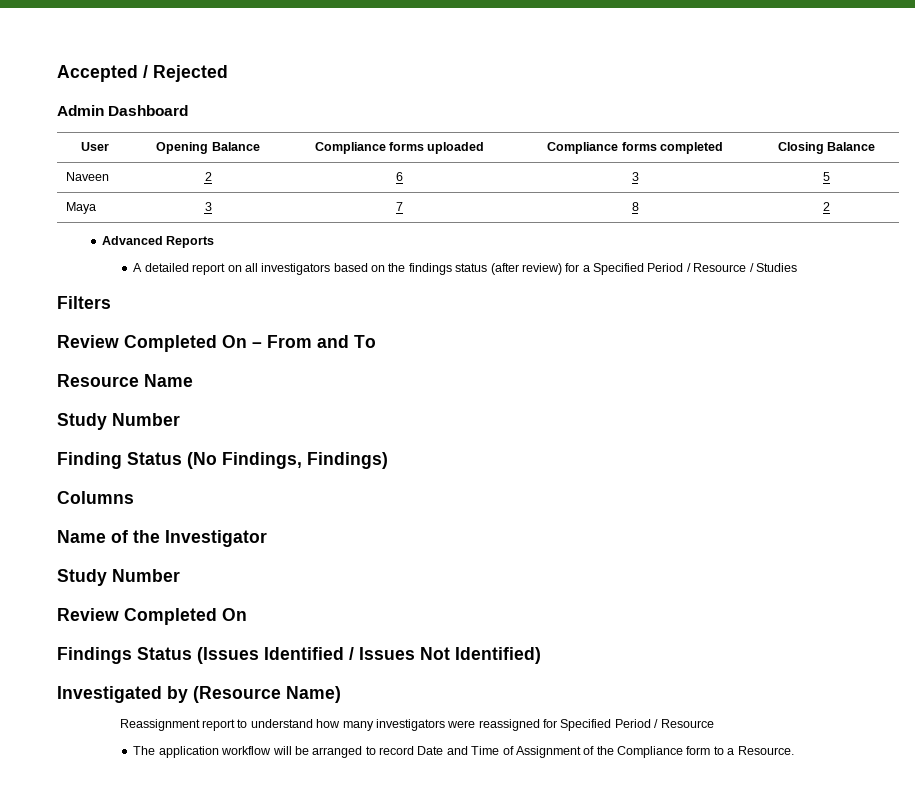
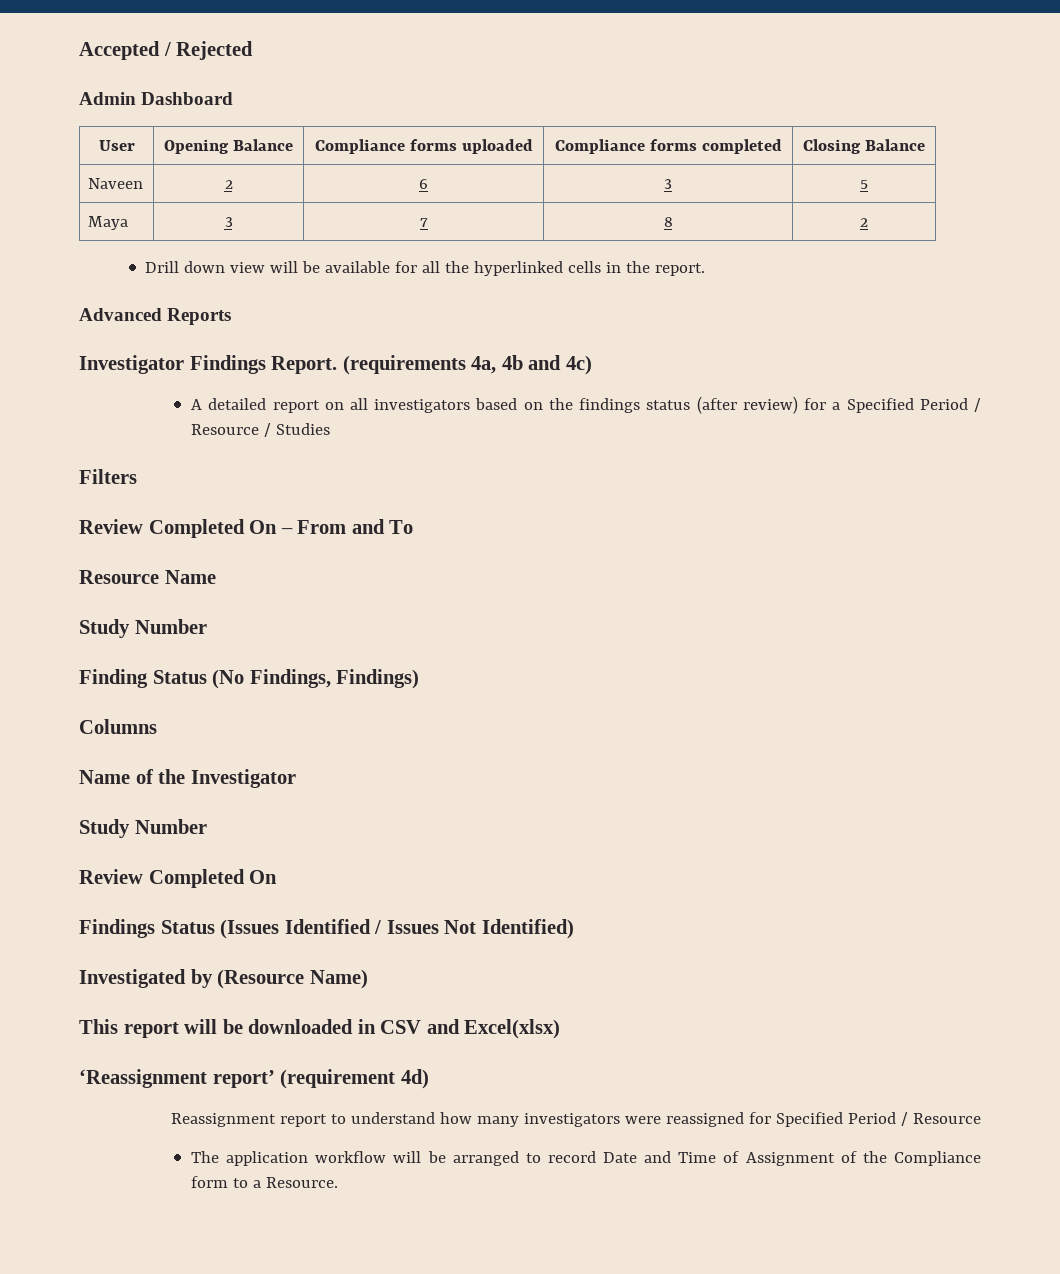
+ Drill down view will be available for all the hyperlinked cells in the report.
  Advanced Reports
+ Investigator Findings Report. (requirements 4a, 4b and 4c)
+ This report will be downloaded in CSV and Excel(xlsx)
+ ‘Reassignment report’ (requirement 4d)

